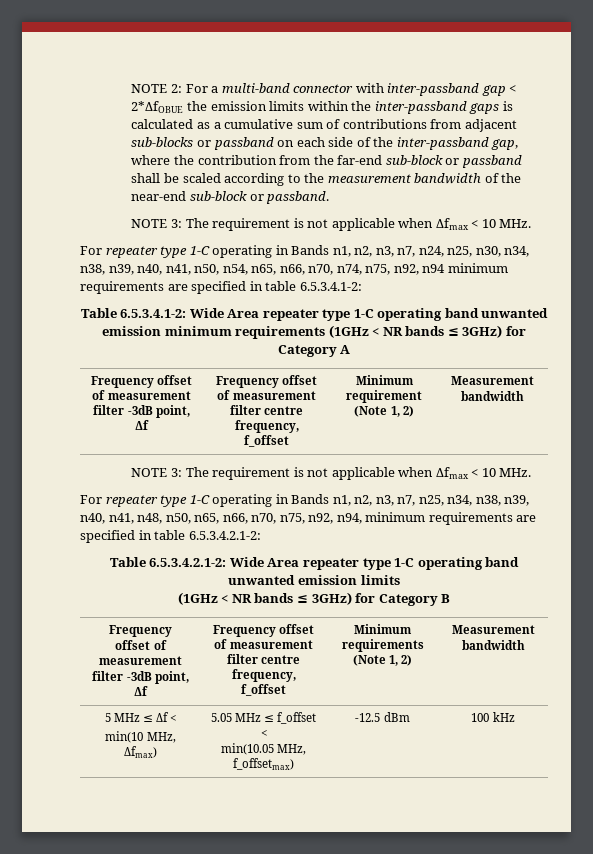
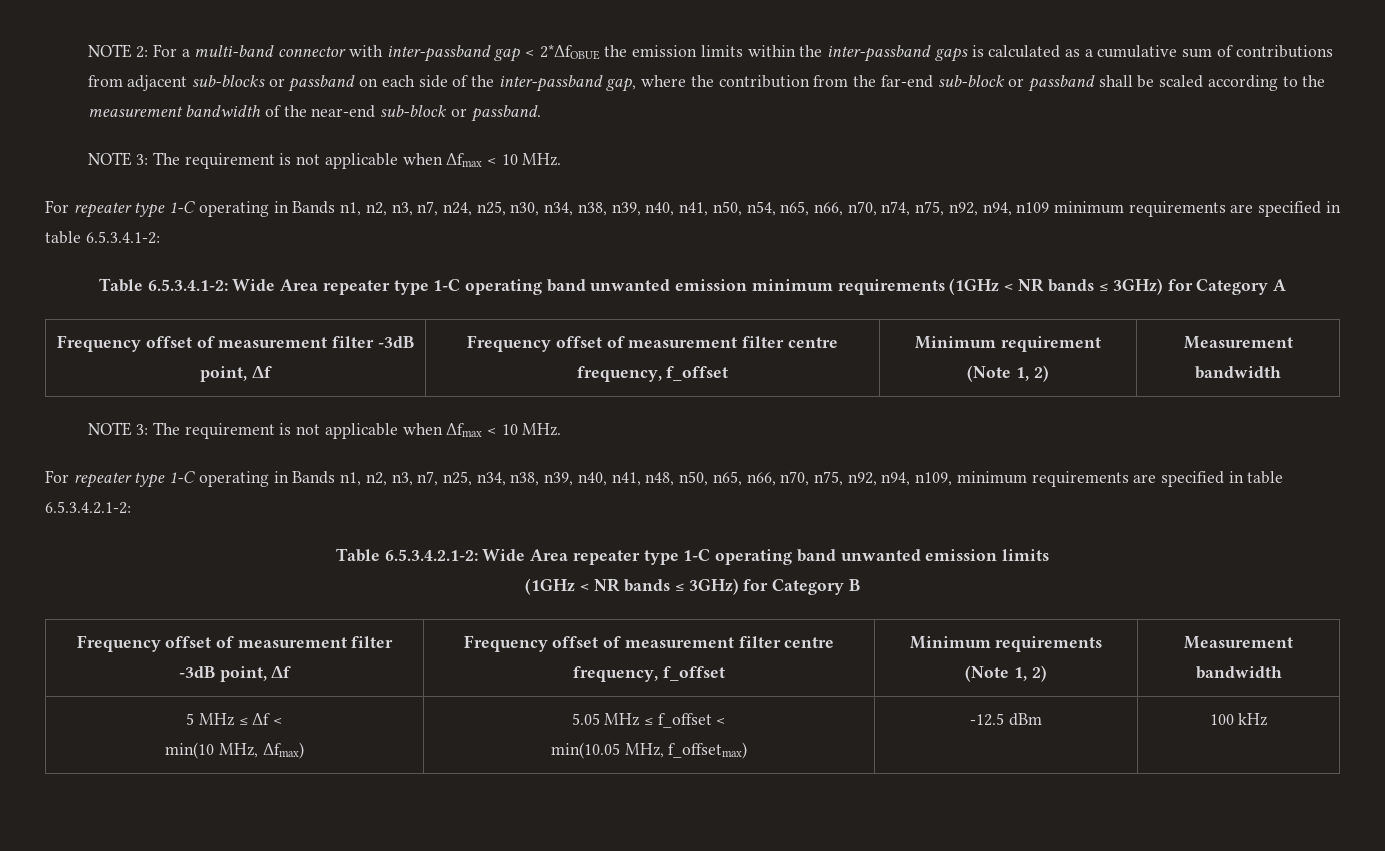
- For repeater type 1-C operating in Bands n1, n2, n3, n7, n24, n25, n30, n34, n38, n39, n40, n41, n50, n54, n65, n66, n70, n74, n75, n92, n94 minimum requirements are specified in table 6.5.3.4.1-2:
+ For repeater type 1-C operating in Bands n1, n2, n3, n7, n24, n25, n30, n34, n38, n39, n40, n41, n50, n54, n65, n66, n70, n74, n75, n92, n94, n109 minimum requirements are specified in table 6.5.3.4.1-2:
- For repeater type 1-C operating in Bands n1, n2, n3, n7, n25, n34, n38, n39, n40, n41, n48, n50, n65, n66, n70, n75, n92, n94, minimum requirements are specified in table 6.5.3.4.2.1-2:
+ For repeater type 1-C operating in Bands n1, n2, n3, n7, n25, n34, n38, n39, n40, n41, n48, n50, n65, n66, n70, n75, n92, n94, n109, minimum requirements are specified in table 6.5.3.4.2.1-2:

